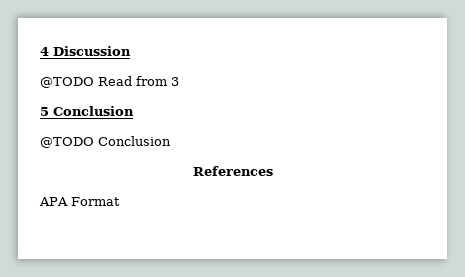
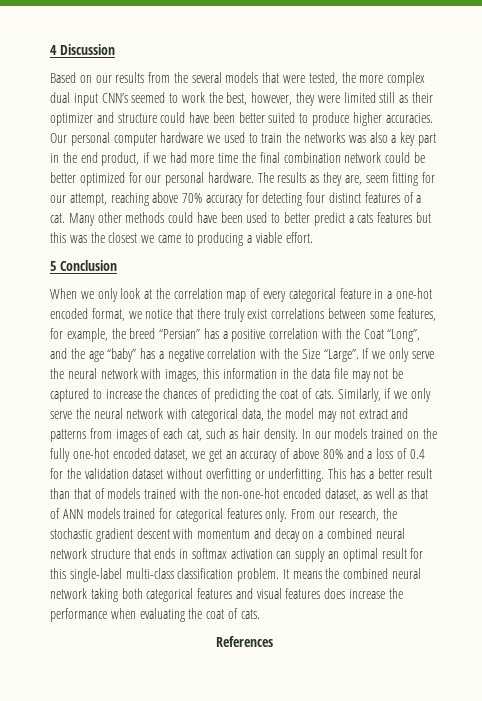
- @TODO Read from 3
+ Based on our results from the several models that were tested, the more complex dual input CNN’s seemed to work the best, however, they were limited still as their optimizer and structure could have been better suited to produce higher accuracies. Our personal computer hardware we used to train the networks was also a key part in the end product, if we had more time the final combination network could be better optimized for our personal hardware. The results as they are, seem fitting for our attempt, reaching above 70% accuracy for detecting four distinct features of a cat. Many other methods could have been used to better predict a cats features but this was the closest we came to producing a viable effort.
  5 Conclusion
- @TODO Conclusion
+ When we only look at the correlation map of every categorical feature in a one-hot encoded format, we notice that there truly exist correlations between some features, for example, the breed “Persian” has a positive correlation with the Coat “Long”, and the age “baby” has a negative correlation with the Size “Large”. If we only serve the neural network with images, this information in the data file may not be captured to increase the chances of predicting the coat of cats. Similarly, if we only serve the neural network with categorical data, the model may not extract and patterns from images of each cat, such as hair density. In our models trained on the fully one-hot encoded dataset, we get an accuracy of above 80% and a loss of 0.4 for the validation dataset without overfitting or underfitting. This has a better result than that of models trained with the non-one-hot encoded dataset, as well as that of ANN models trained for categorical features only. From our research, the stochastic gradient descent with momentum and decay on a combined neural network structure that ends in softmax activation can supply an optimal result for this single-label multi-class classification problem. It means the combined neural network taking both categorical features and visual features does increase the performance when evaluating the coat of cats.
- APA Format

